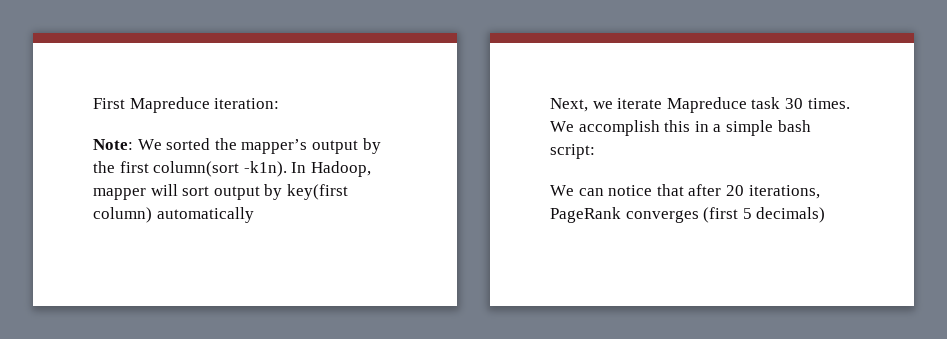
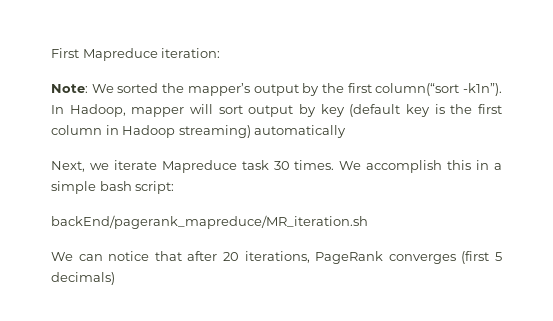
- Note: We sorted the mapper’s output by the first column(sort -k1n).
+ Note: We sorted the mapper’s output by the first column(“sort -k1n”).
- In Hadoop, mapper will sort output by key(first column) automatically
+ In Hadoop, mapper will sort output by key (default key is the first column in Hadoop streaming) automatically
+ backEnd/pagerank_mapreduce/MR_iteration.sh

